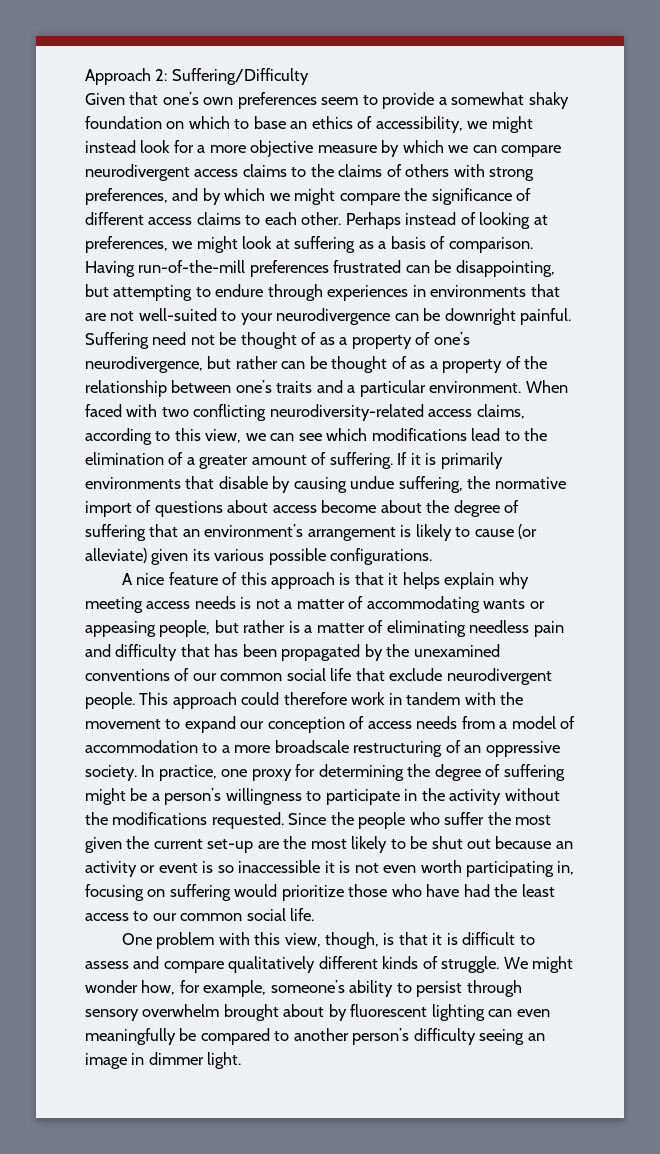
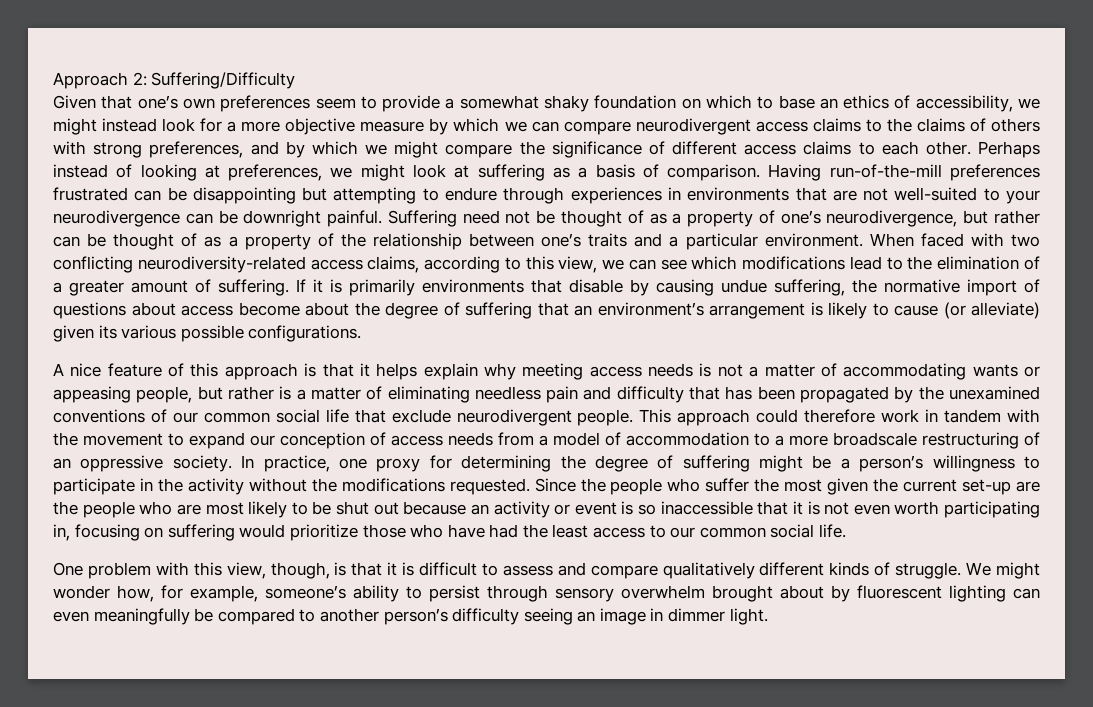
- Having run-of-the-mill preferences frustrated can be disappointing, but attempting to endure through experiences in environments that are not well-suited to your neurodivergence can be downright painful.
+ Having run-of-the-mill preferences frustrated can be disappointing but attempting to endure through experiences in environments that are not well-suited to your neurodivergence can be downright painful.
- Since the people who suffer the most given the current set-up are the most likely to be shut out because an activity or event is so inaccessible it is not even worth participating in, focusing on suffering would prioritize those who have had the least access to our common social life.
+ Since the people who suffer the most given the current set-up are the people who are most likely to be shut out because an activity or event is so inaccessible that it is not even worth participating in, focusing on suffering would prioritize those who have had the least access to our common social life.

